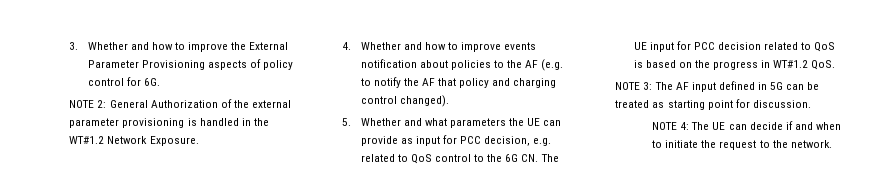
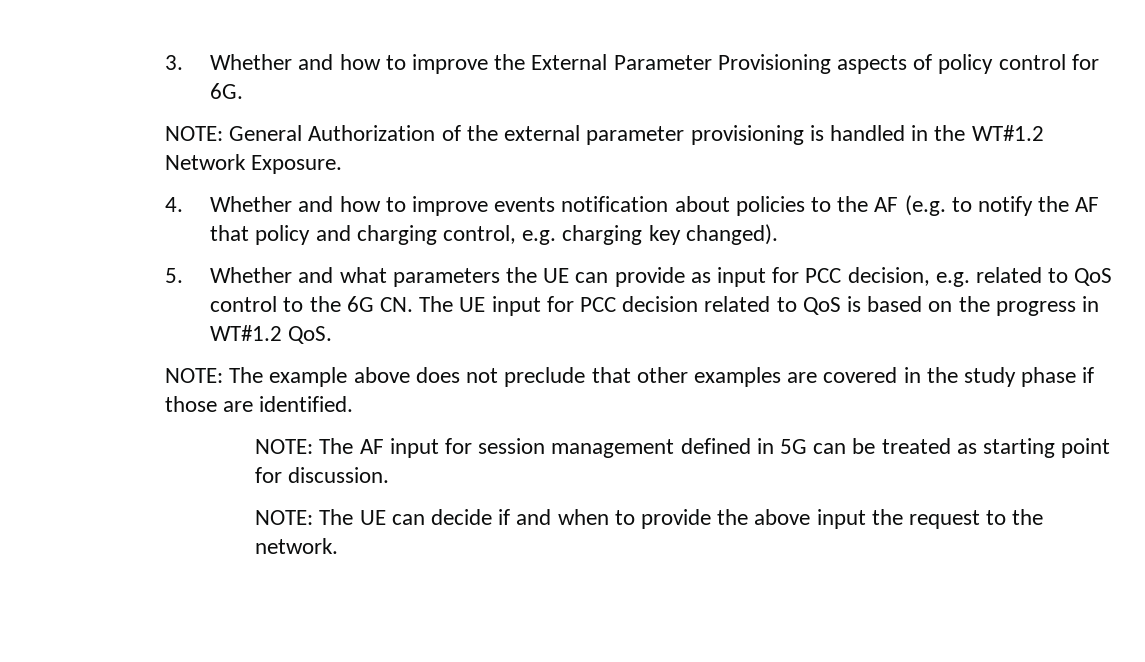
- NOTE 2: General Authorization of the external parameter provisioning is handled in the WT#1.2 Network Exposure.
+ NOTE: General Authorization of the external parameter provisioning is handled in the WT#1.2 Network Exposure.
- 4. Whether and how to improve events notification about policies to the AF (e.g. to notify the AF that policy and charging control changed).
+ 4. Whether and how to improve events notification about policies to the AF (e.g. to notify the AF that policy and charging control, e.g. charging key changed).
- NOTE 3: The AF input defined in 5G can be treated as starting point for discussion.
+ NOTE: The example above does not preclude that other examples are covered in the study phase if those are identified.
+ NOTE: The AF input for session management defined in 5G can be treated as starting point for discussion.
- NOTE 4: The UE can decide if and when to initiate the request to the network.
+ NOTE: The UE can decide if and when to provide the above input the request to the network.

